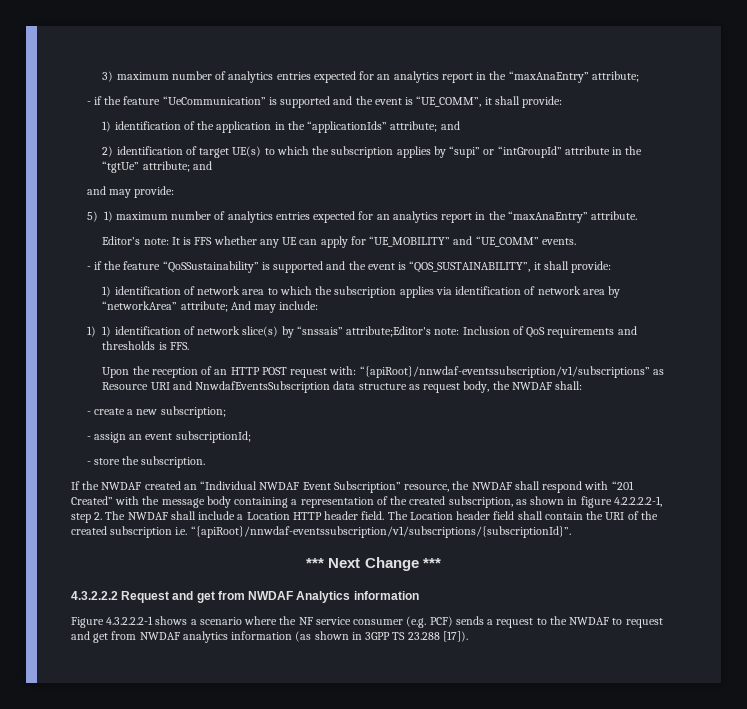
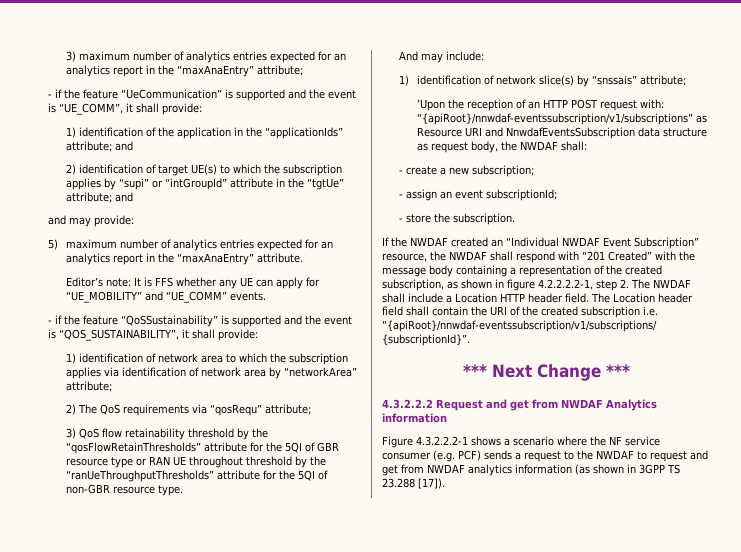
- 5) 1) maximum number of analytics entries expected for an analytics report in the “maxAnaEntry” attribute.
+ 5) maximum number of analytics entries expected for an analytics report in the “maxAnaEntry” attribute.
- 1) identification of network area to which the subscription applies via identification of network area by “networkArea” attribute; And may include:
+ 1) identification of network area to which the subscription applies via identification of network area by “networkArea” attribute;
+ 2) The QoS requirements via “qosRequ” attribute;
+ 3) QoS flow retainability threshold by the “qosFlowRetainThresholds” attribute for the 5QI of GBR resource type or RAN UE throughout threshold by the “ranUeThroughputThresholds” attribute for the 5QI of non-GBR resource type.
+ And may include:
- 1) 1) identification of network slice(s) by “snssais” attribute;Editor's note: Inclusion of QoS requirements and thresholds is FFS.
- Upon the reception of an HTTP POST request with: “{apiRoot}/nnwdaf-eventssubscription/v1/subscriptions” as Resource URI and NnwdafEventsSubscription data structure as request body, the NWDAF shall:
+ 1) identification of network slice(s) by “snssais” attribute;
+ ’Upon the reception of an HTTP POST request with: “{apiRoot}/nnwdaf-eventssubscription/v1/subscriptions” as Resource URI and NnwdafEventsSubscription data structure as request body, the NWDAF shall:

